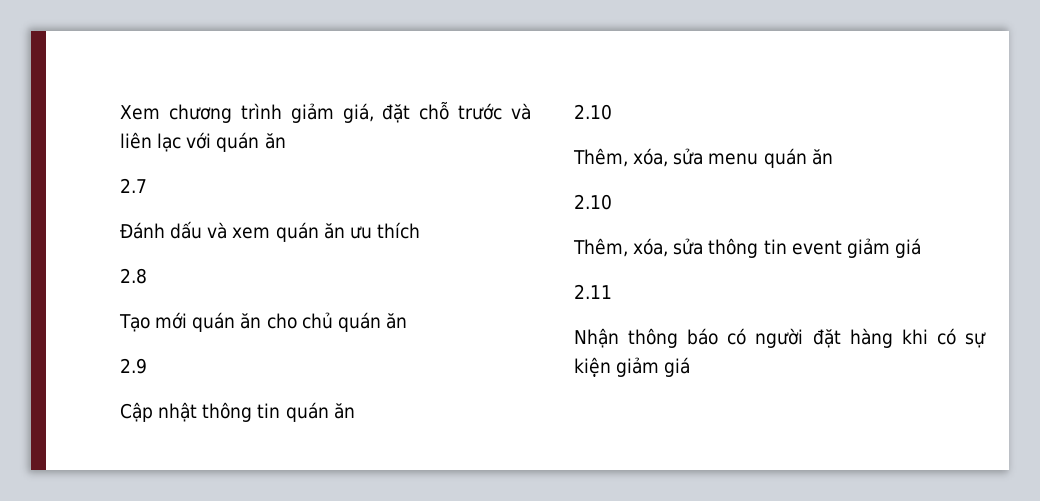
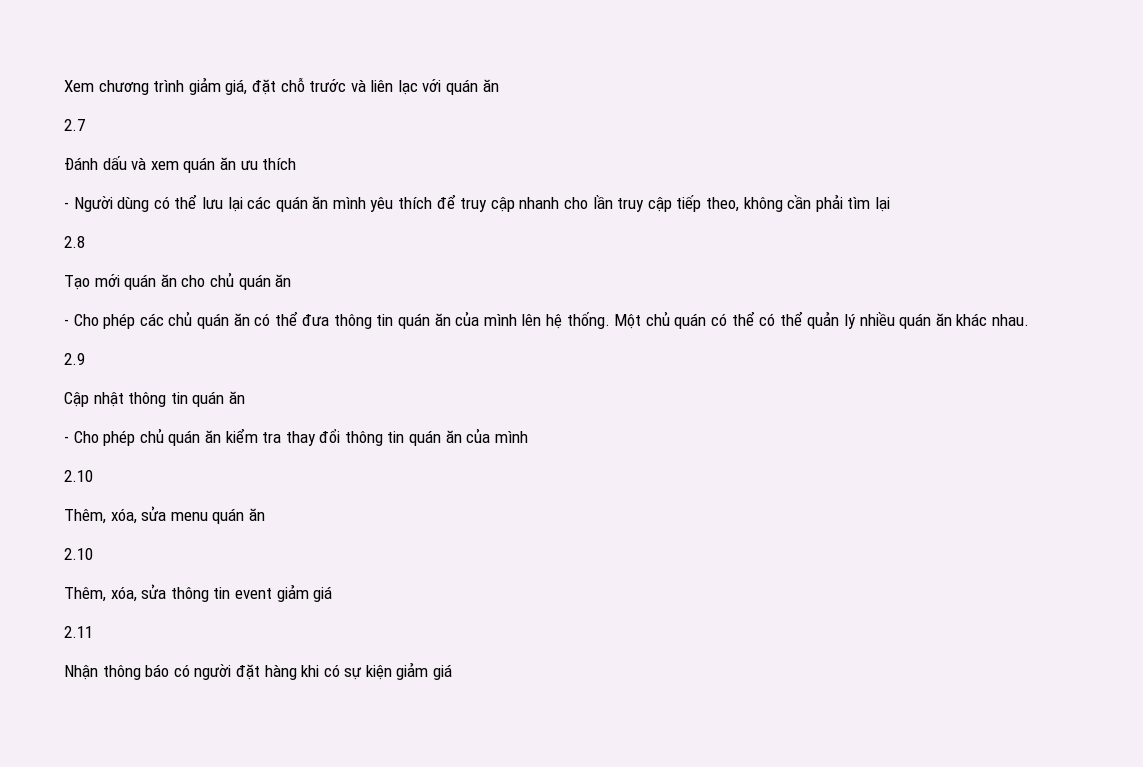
+ - Người dùng có thể lưu lại các quán ăn mình yêu thích để truy cập nhanh cho lần truy cập tiếp theo, không cần phải tìm lại
+ - Cho phép các chủ quán ăn có thể đưa thông tin quán ăn của mình lên hệ thống. Một chủ quán có thể có thể quản lý nhiều quán ăn khác nhau.
+ - Cho phép chủ quán ăn kiểm tra thay đổi thông tin quán ăn của mình

